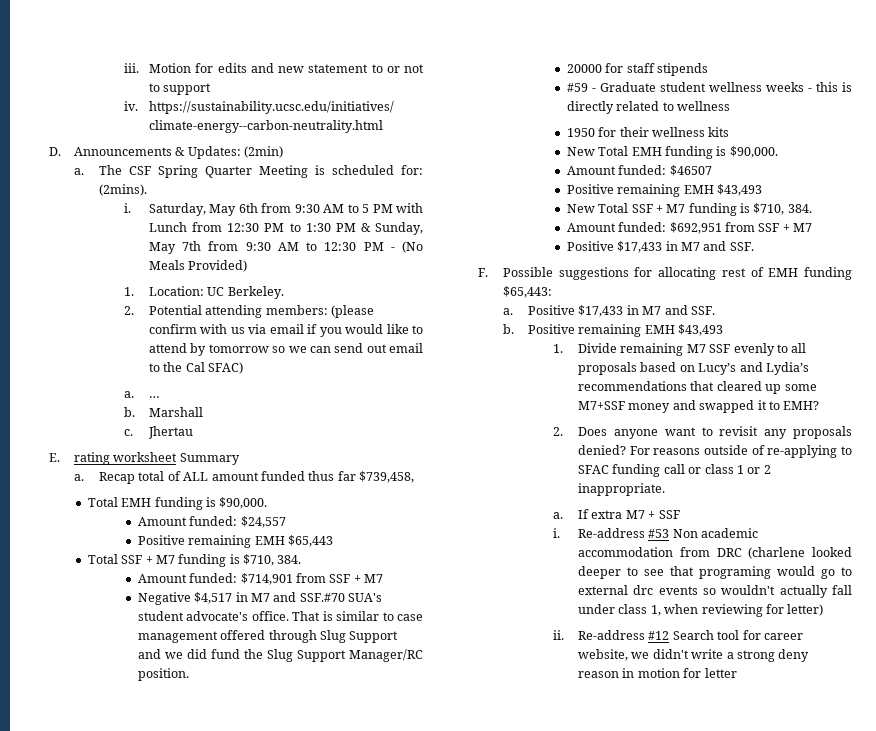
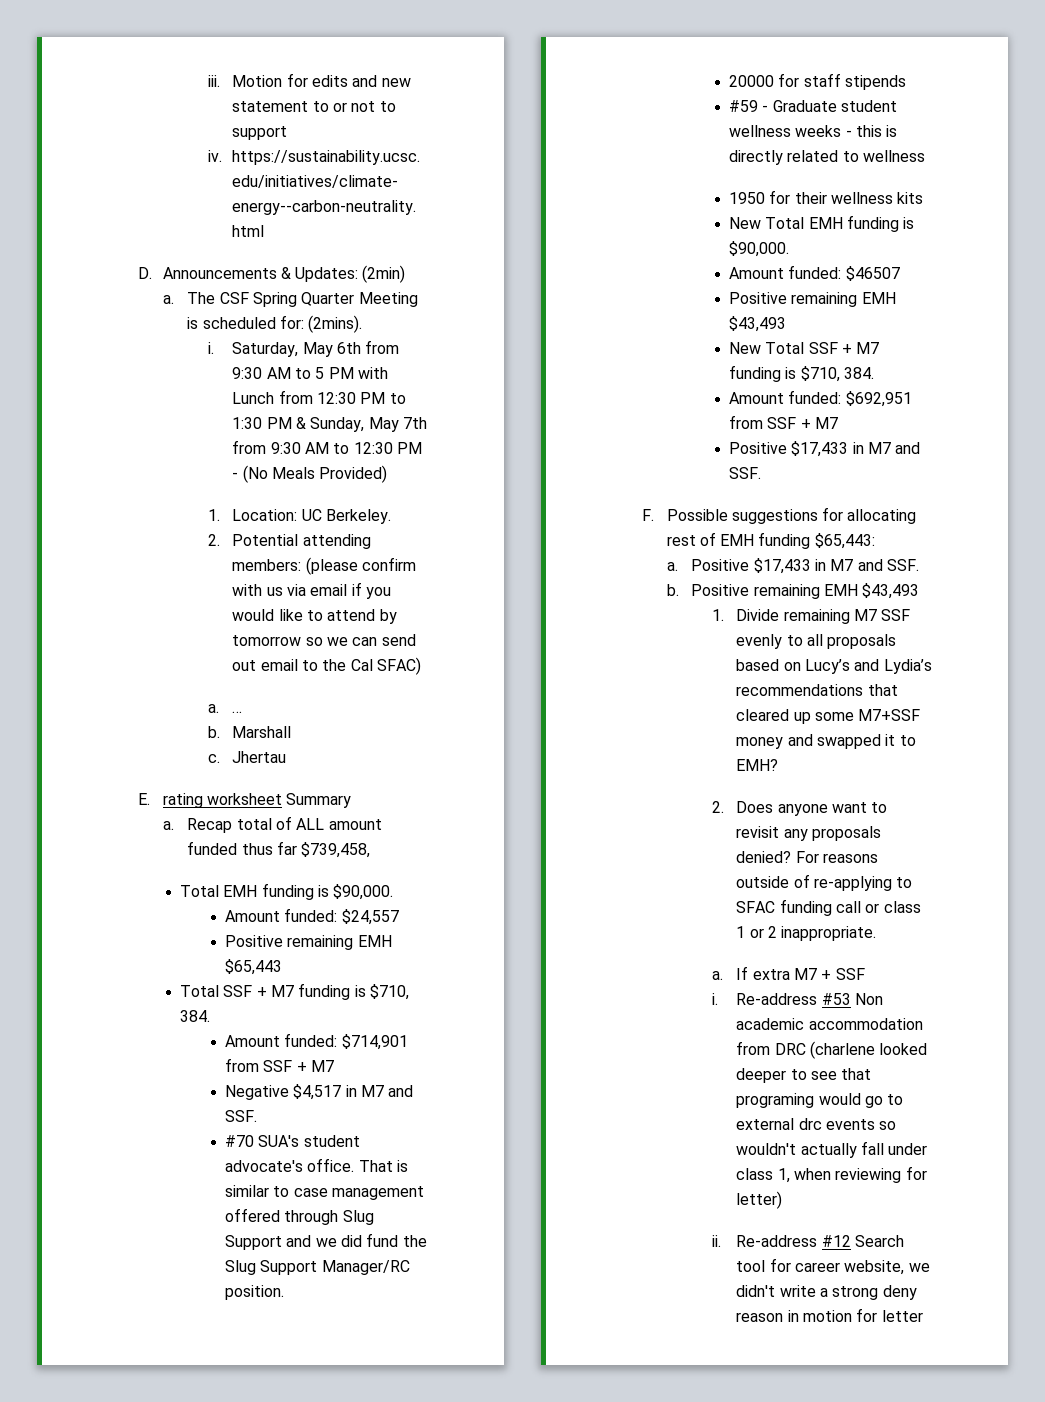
- Negative $4,517 in M7 and SSF.#70 SUA's student advocate's office.
+ Negative $4,517 in M7 and SSF.
+ #70 SUA's student advocate's office.

